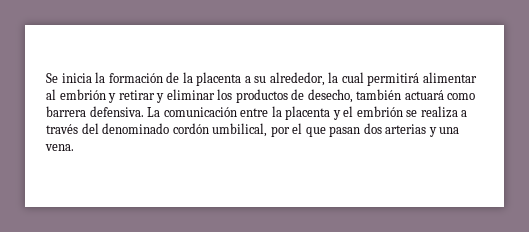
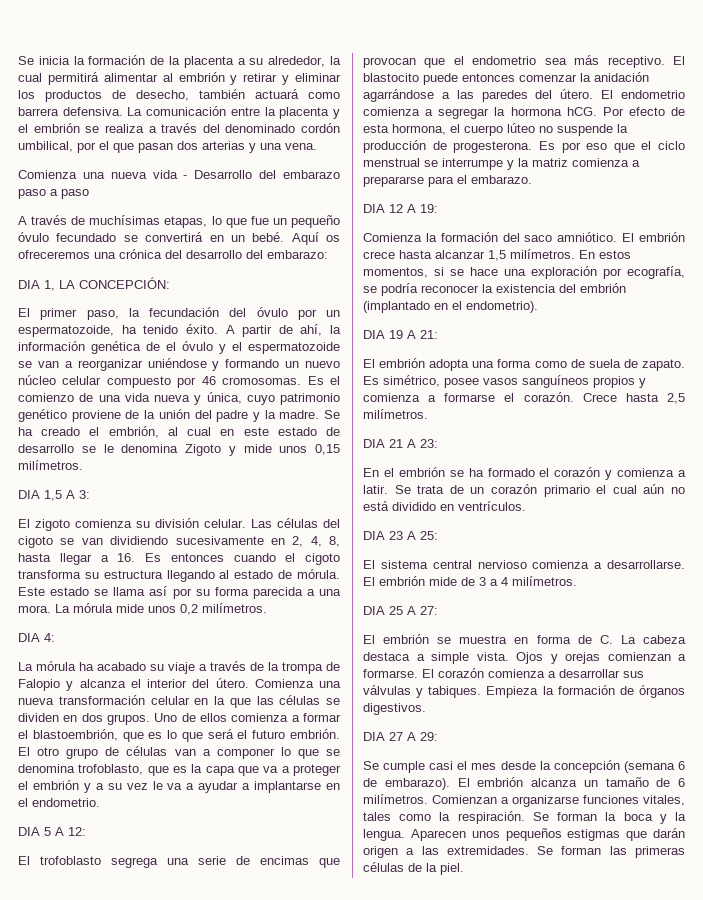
+ Comienza una nueva vida - Desarrollo del embarazo paso a paso
+ A través de muchísimas etapas, lo que fue un pequeño óvulo fecundado se convertirá en un bebé. Aquí os ofreceremos una crónica del desarrollo del embarazo:
+ DIA 1, LA CONCEPCIÓN:
+ El primer paso, la fecundación del óvulo por un espermatozoide, ha tenido éxito. A partir de ahí, la información genética de el óvulo y el espermatozoide se van a reorganizar uniéndose y formando un nuevo núcleo celular compuesto por 46 cromosomas. Es el comienzo de una vida nueva y única, cuyo patrimonio genético proviene de la unión del padre y la madre. Se ha creado el embrión, al cual en este estado de desarrollo se le denomina Zigoto y mide unos 0,15 milímetros.
+ DIA 1,5 A 3:
+ El zigoto comienza su división celular. Las células del cigoto se van dividiendo sucesivamente en 2, 4, 8, hasta llegar a 16. Es entonces cuando el cigoto transforma su estructura llegando al estado de mórula. Este estado se llama así por su forma parecida a una mora. La mórula mide unos 0,2 milímetros.
+ DIA 4:
+ La mórula ha acabado su viaje a través de la trompa de Falopio y alcanza el interior del útero. Comienza una nueva transformación celular en la que las células se dividen en dos grupos. Uno de ellos comienza a formar el blastoembrión, que es lo que será el futuro embrión. El otro grupo de células van a componer lo que se denomina trofoblasto, que es la capa que va a proteger el embrión y a su vez le va a ayudar a implantarse en el endometrio.
+ DIA 5 A 12:
+ El trofoblasto segrega una serie de encimas que provocan que el endometrio sea más receptivo. El blastocito puede entonces comenzar la anidación agarrándose a las paredes del útero. El endometrio comienza a segregar la hormona hCG. Por efecto de esta hormona, el cuerpo lúteo no suspende la producción de progesterona. Es por eso que el ciclo menstrual se interrumpe y la matriz comienza a prepararse para el embarazo.
+ DIA 12 A 19:
+ Comienza la formación del saco amniótico. El embrión crece hasta alcanzar 1,5 milímetros. En estos momentos, si se hace una exploración por ecografía, se podría reconocer la existencia del embrión (implantado en el endometrio).
+ DIA 19 A 21:
+ El embrión adopta una forma como de suela de zapato. Es simétrico, posee vasos sanguíneos propios y comienza a formarse el corazón. Crece hasta 2,5 milímetros.
+ DIA 21 A 23:
+ En el embrión se ha formado el corazón y comienza a latir. Se trata de un corazón primario el cual aún no está dividido en ventrículos.
+ DIA 23 A 25:
+ El sistema central nervioso comienza a desarrollarse. El embrión mide de 3 a 4 milímetros.
+ DIA 25 A 27:
+ El embrión se muestra en forma de C. La cabeza destaca a simple vista. Ojos y orejas comienzan a formarse. El corazón comienza a desarrollar sus válvulas y tabiques. Empieza la formación de órganos digestivos.
+ DIA 27 A 29:
+ Se cumple casi el mes desde la concepción (semana 6 de embarazo). El embrión alcanza un tamaño de 6 milímetros. Comienzan a organizarse funciones vitales, tales como la respiración. Se forman la boca y la lengua. Aparecen unos pequeños estigmas que darán origen a las extremidades. Se forman las primeras células de la piel.

